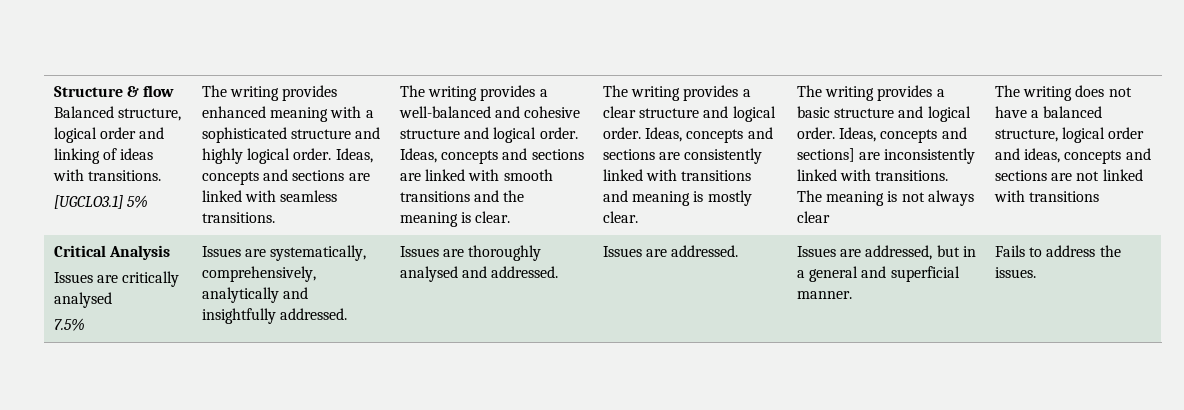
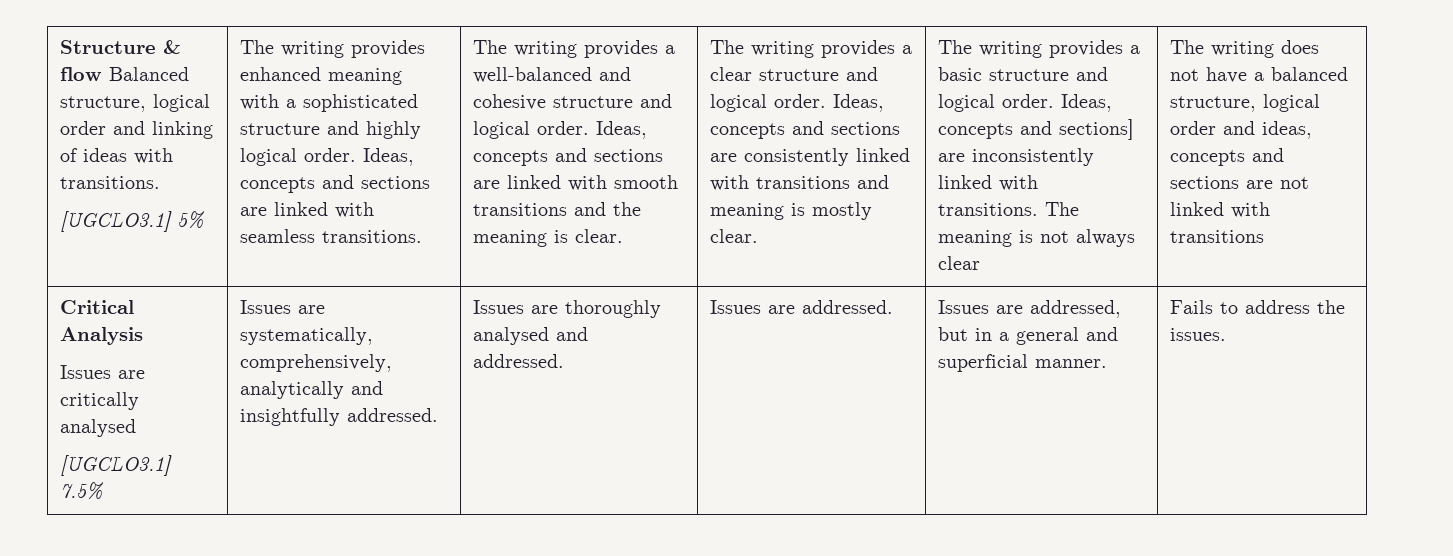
  Critical Analysis
  Issues are critically analysed
- 7.5% | Issues are systematically, comprehensively, analytically and insightfully addressed. | Issues are thoroughly analysed and addressed. | Issues are addressed. | Issues are addressed, but in a general and superficial manner. | Fails to address the issues.
+ [UGCLO3.1] 7.5% | Issues are systematically, comprehensively, analytically and insightfully addressed. | Issues are thoroughly analysed and addressed. | Issues are addressed. | Issues are addressed, but in a general and superficial manner. | Fails to address the issues.

